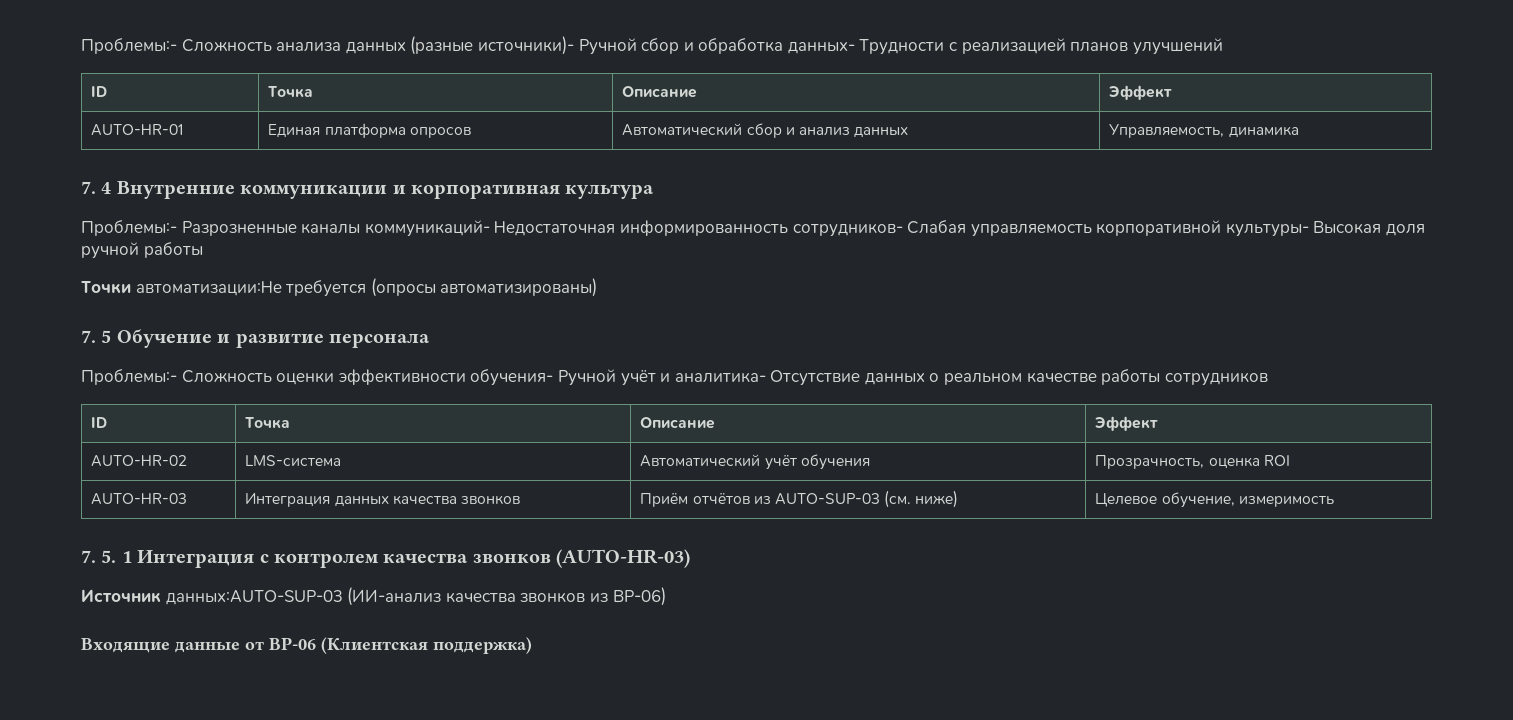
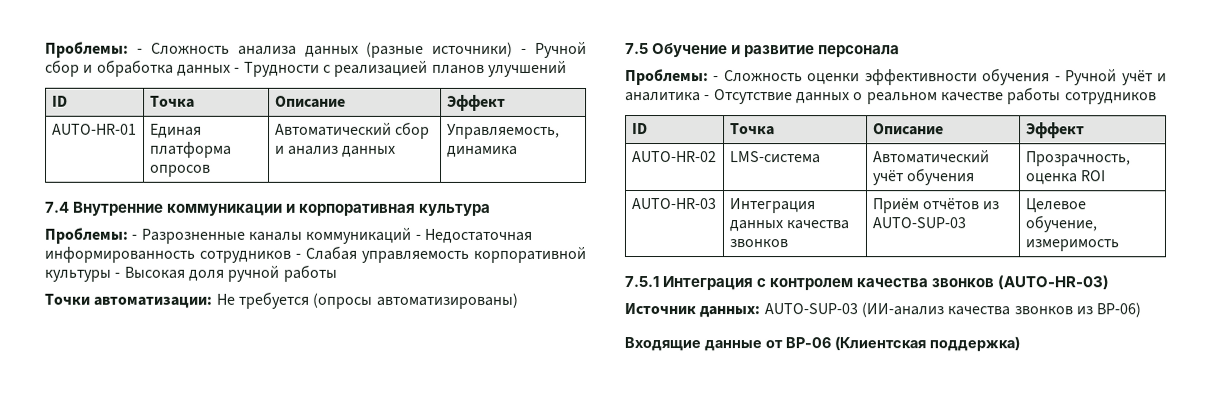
- Проблемы:- Сложность анализа данных (разные источники)- Ручной сбор и обработка данных- Трудности с реализацией планов улучшений
+ Проблемы: - Сложность анализа данных (разные источники) - Ручной сбор и обработка данных - Трудности с реализацией планов улучшений
- 7. 4 Внутренние коммуникации и корпоративная культура
+ 7.4 Внутренние коммуникации и корпоративная культура
- Проблемы:- Разрозненные каналы коммуникаций- Недостаточная информированность сотрудников- Слабая управляемость корпоративной культуры- Высокая доля ручной работы
+ Проблемы: - Разрозненные каналы коммуникаций - Недостаточная информированность сотрудников - Слабая управляемость корпоративной культуры - Высокая доля ручной работы
- Точки автоматизации:Не требуется (опросы автоматизированы)
+ Точки автоматизации: Не требуется (опросы автоматизированы)
- 7. 5 Обучение и развитие персонала
+ 7.5 Обучение и развитие персонала
- Проблемы:- Сложность оценки эффективности обучения- Ручной учёт и аналитика- Отсутствие данных о реальном качестве работы сотрудников
+ Проблемы: - Сложность оценки эффективности обучения - Ручной учёт и аналитика - Отсутствие данных о реальном качестве работы сотрудников
- AUTO-HR-03 | Интеграция данных качества звонков | Приём отчётов из AUTO-SUP-03 (см. ниже) | Целевое обучение, измеримость
+ AUTO-HR-03 | Интеграция данных качества звонков | Приём отчётов из AUTO-SUP-03 | Целевое обучение, измеримость
- 7. 5. 1 Интеграция с контролем качества звонков (AUTO-HR-03)
+ 7.5.1 Интеграция с контролем качества звонков (AUTO-HR-03)
- Источник данных:AUTO-SUP-03 (ИИ-анализ качества звонков из BP-06)
+ Источник данных: AUTO-SUP-03 (ИИ-анализ качества звонков из BP-06)

